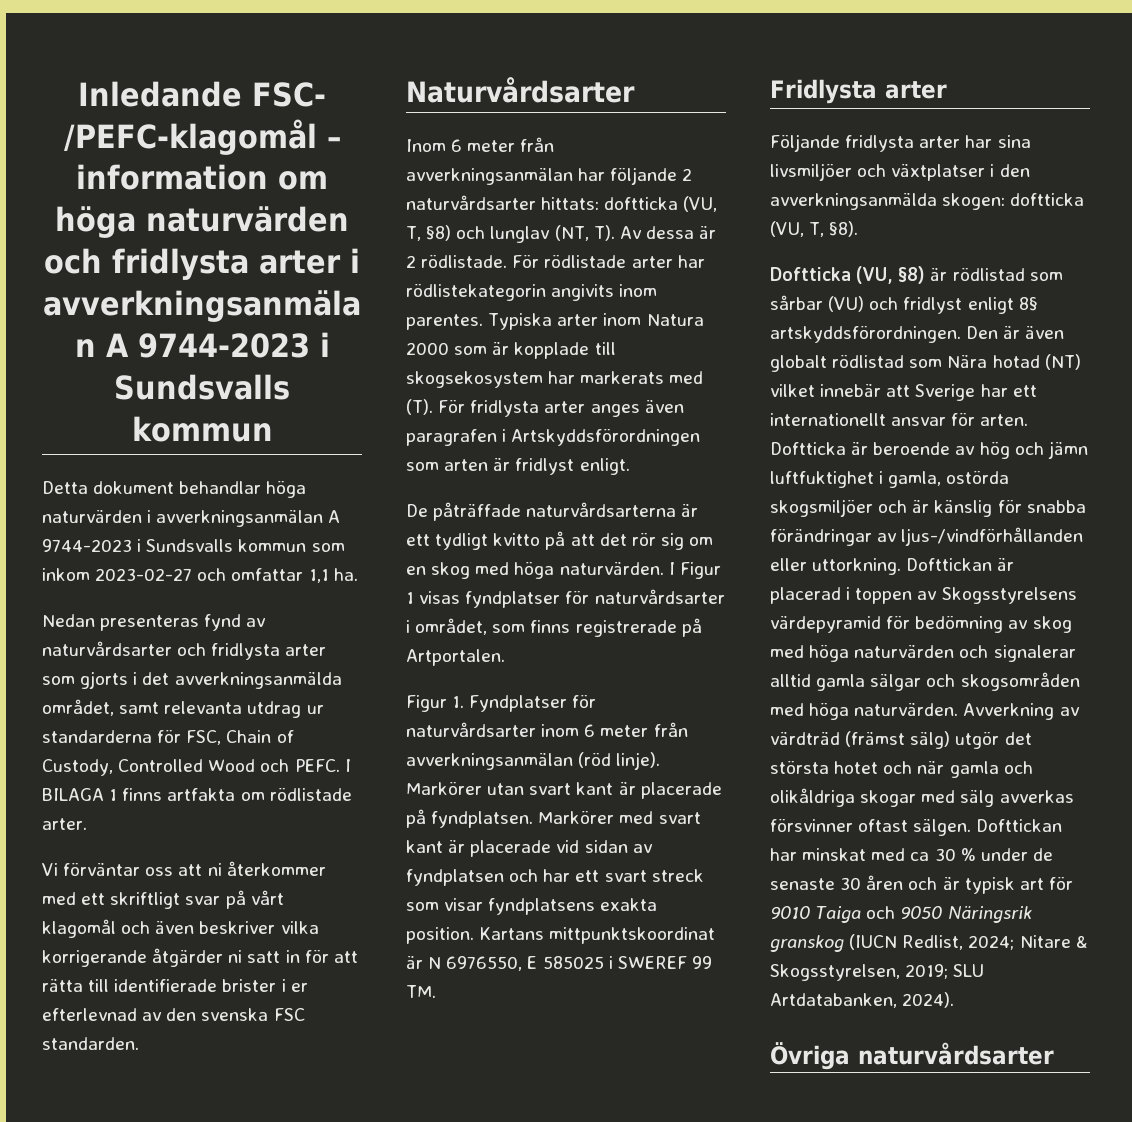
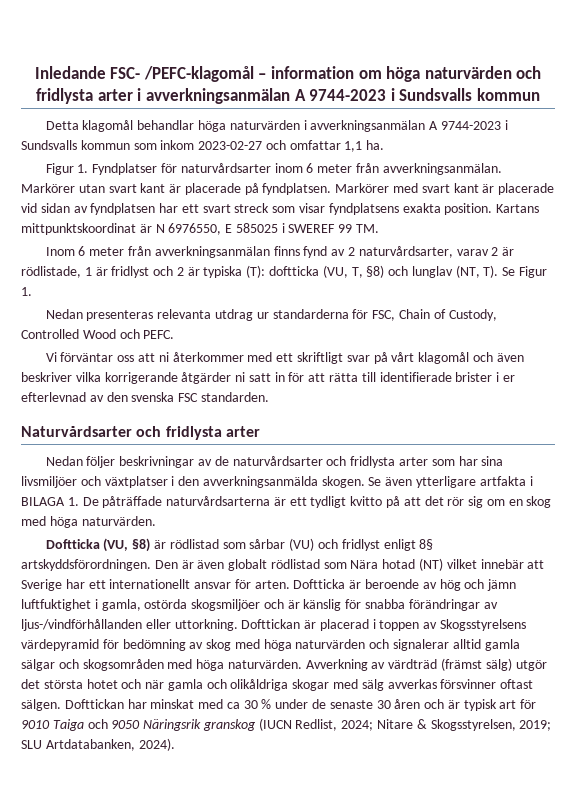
- Detta dokument behandlar höga naturvärden i avverkningsanmälan A 9744-2023 i Sundsvalls kommun som inkom 2023-02-27 och omfattar 1,1 ha.
+ Detta klagomål behandlar höga naturvärden i avverkningsanmälan A 9744-2023 i Sundsvalls kommun som inkom 2023-02-27 och omfattar 1,1 ha.
- Nedan presenteras fynd av naturvårdsarter och fridlysta arter som gjorts i det avverkningsanmälda området, samt relevanta utdrag ur standarderna för FSC, Chain of Custody, Controlled Wood och PEFC. I BILAGA 1 finns artfakta om rödlistade arter.
+ Figur 1. Fyndplatser för naturvårdsarter inom 6 meter från avverkningsanmälan. Markörer utan svart kant är placerade på fyndplatsen. Markörer med svart kant är placerade vid sidan av fyndplatsen har ett svart streck som visar fyndplatsens exakta position. Kartans mittpunktskoordinat är N 6976550, E 585025 i SWEREF 99 TM.
+ Inom 6 meter från avverkningsanmälan finns fynd av 2 naturvårdsarter, varav 2 är rödlistade, 1 är fridlyst och 2 är typiska (T): doftticka (VU, T, §8) och lunglav (NT, T). Se Figur 1.
+ Nedan presenteras relevanta utdrag ur standarderna för FSC, Chain of Custody, Controlled Wood och PEFC.
- Naturvårdsarter
- Inom 6 meter från avverkningsanmälan har följande 2 naturvårdsarter hittats: doftticka (VU, T, §8) och lunglav (NT, T). Av dessa är 2 rödlistade. För rödlistade arter har rödlistekategorin angivits inom parentes. Typiska arter inom Natura 2000 som är kopplade till skogsekosystem har markerats med (T). För fridlysta arter anges även paragrafen i Artskyddsförordningen som arten är fridlyst enligt.
- De påträffade naturvårdsarterna är ett tydligt kvitto på att det rör sig om en skog med höga naturvärden. I Figur 1 visas fyndplatser för naturvårdsarter i området, som finns registrerade på Artportalen.
- Figur 1. Fyndplatser för naturvårdsarter inom 6 meter från avverkningsanmälan (röd linje). Markörer utan svart kant är placerade på fyndplatsen. Markörer med svart kant är placerade vid sidan av fyndplatsen och har ett svart streck som visar fyndplatsens exakta position. Kartans mittpunktskoordinat är N 6976550, E 585025 i SWEREF 99 TM.
- Fridlysta arter
- Följande fridlysta arter har sina livsmiljöer och växtplatser i den avverkningsanmälda skogen: doftticka (VU, T, §8).
+ Naturvårdsarter och fridlysta arter
+ Nedan följer beskrivningar av de naturvårdsarter och fridlysta arter som har sina livsmiljöer och växtplatser i den avverkningsanmälda skogen. Se även ytterligare artfakta i BILAGA 1. De påträffade naturvårdsarterna är ett tydligt kvitto på att det rör sig om en skog med höga naturvärden.
- Övriga naturvårdsarter

